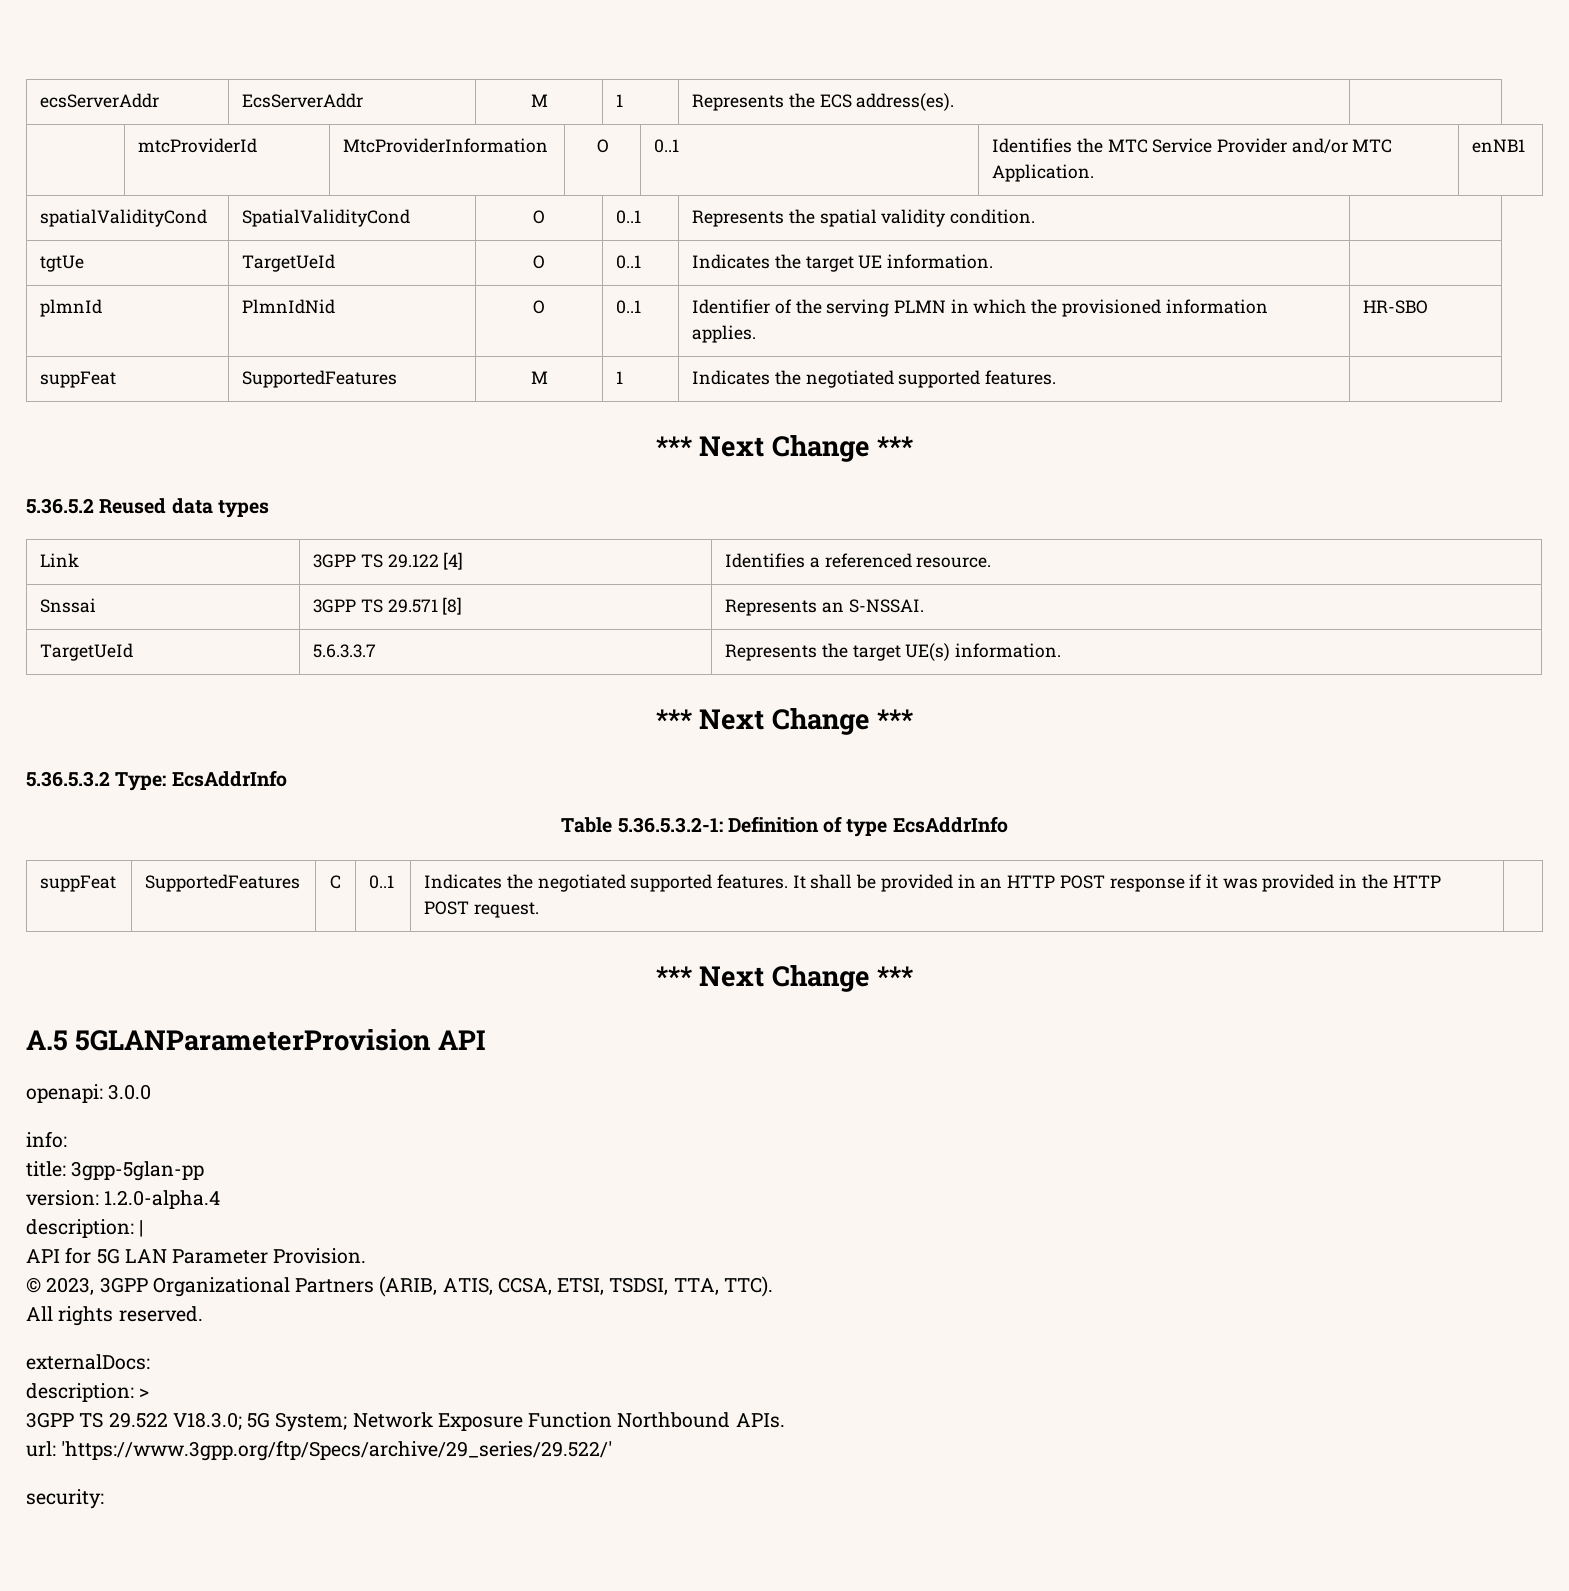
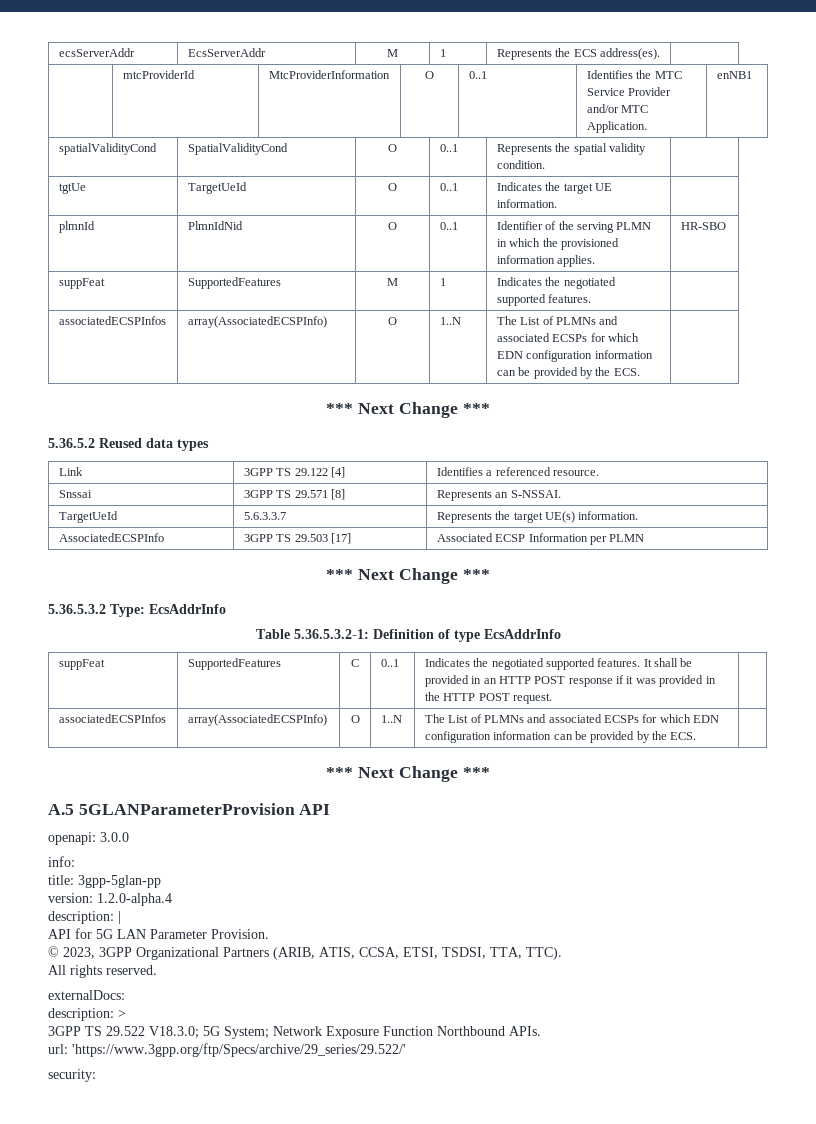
  suppFeat | SupportedFeatures | M | 1 | Indicates the negotiated supported features. |
+ associatedECSPInfos | array(AssociatedECSPInfo) | O | 1..N | The List of PLMNs and associated ECSPs for which EDN configuration information can be provided by the ECS. |
+ AssociatedECSPInfo | 3GPP TS 29.503 [17] | Associated ECSP Information per PLMN
  suppFeat | SupportedFeatures | C | 0..1 | Indicates the negotiated supported features. It shall be provided in an HTTP POST response if it was provided in the HTTP POST request. |
+ associatedECSPInfos | array(AssociatedECSPInfo) | O | 1..N | The List of PLMNs and associated ECSPs for which EDN configuration information can be provided by the ECS. |

